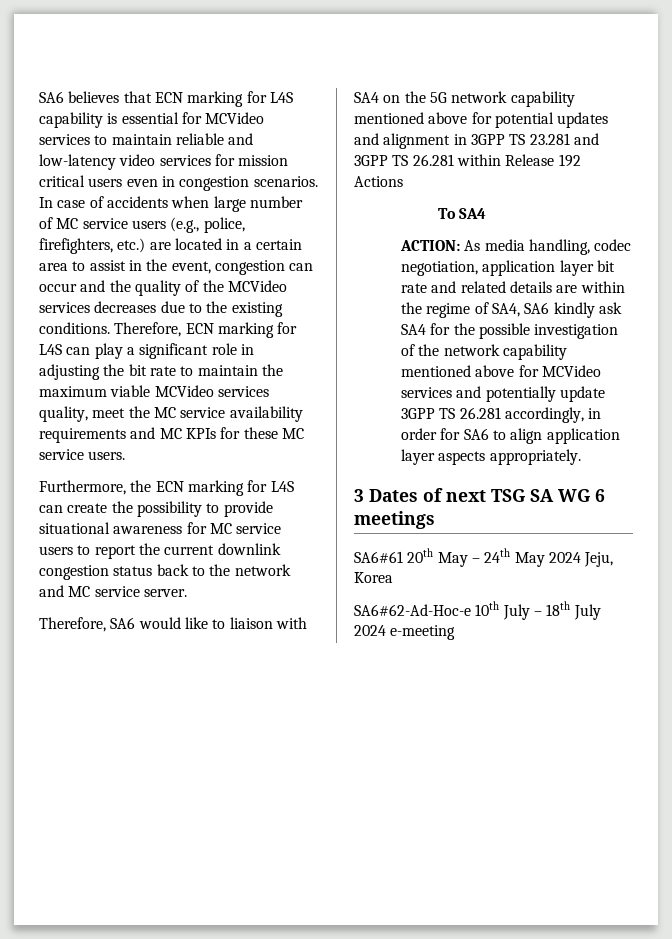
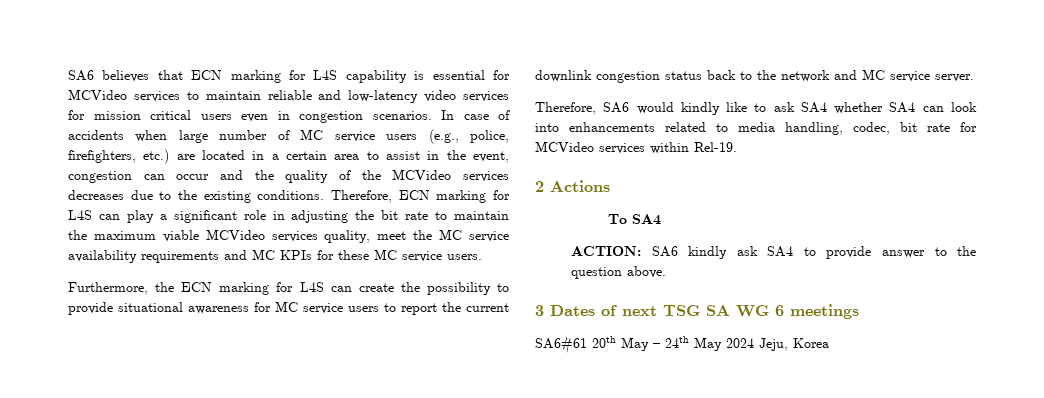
- Therefore, SA6 would like to liaison with SA4 on the 5G network capability mentioned above for potential updates and alignment in 3GPP TS 23.281 and 3GPP TS 26.281 within Release 192 Actions
+ Therefore, SA6 would kindly like to ask SA4 whether SA4 can look into enhancements related to media handling, codec, bit rate for MCVideo services within Rel-19.
+ 2 Actions
  To SA4
- ACTION: As media handling, codec negotiation, application layer bit rate and related details are within the regime of SA4, SA6 kindly ask SA4 for the possible investigation of the network capability mentioned above for MCVideo services and potentially update 3GPP TS 26.281 accordingly, in order for SA6 to align application layer aspects appropriately.
+ ACTION: SA6 kindly ask SA4 to provide answer to the question above.
- SA6#62-Ad-Hoc-e 10th July – 18th July 2024 e-meeting

